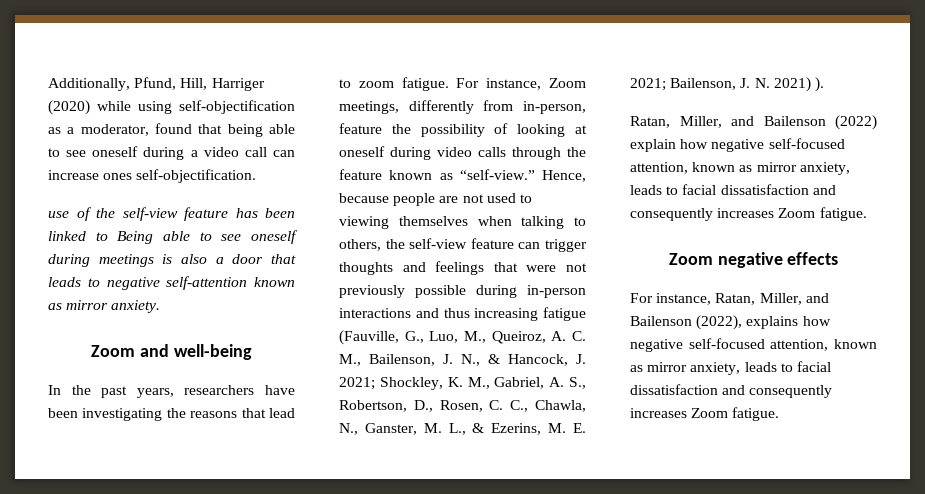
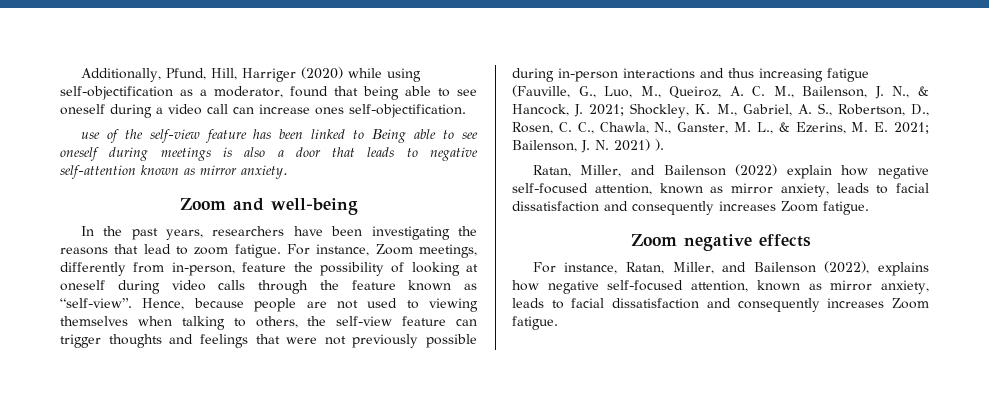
- For instance, Zoom meetings, differently from in-person, feature the possibility of looking at oneself during video calls through the feature known as “self-view.”
+ For instance, Zoom meetings, differently from in-person, feature the possibility of looking at oneself during video calls through the feature known as “self-view”.

